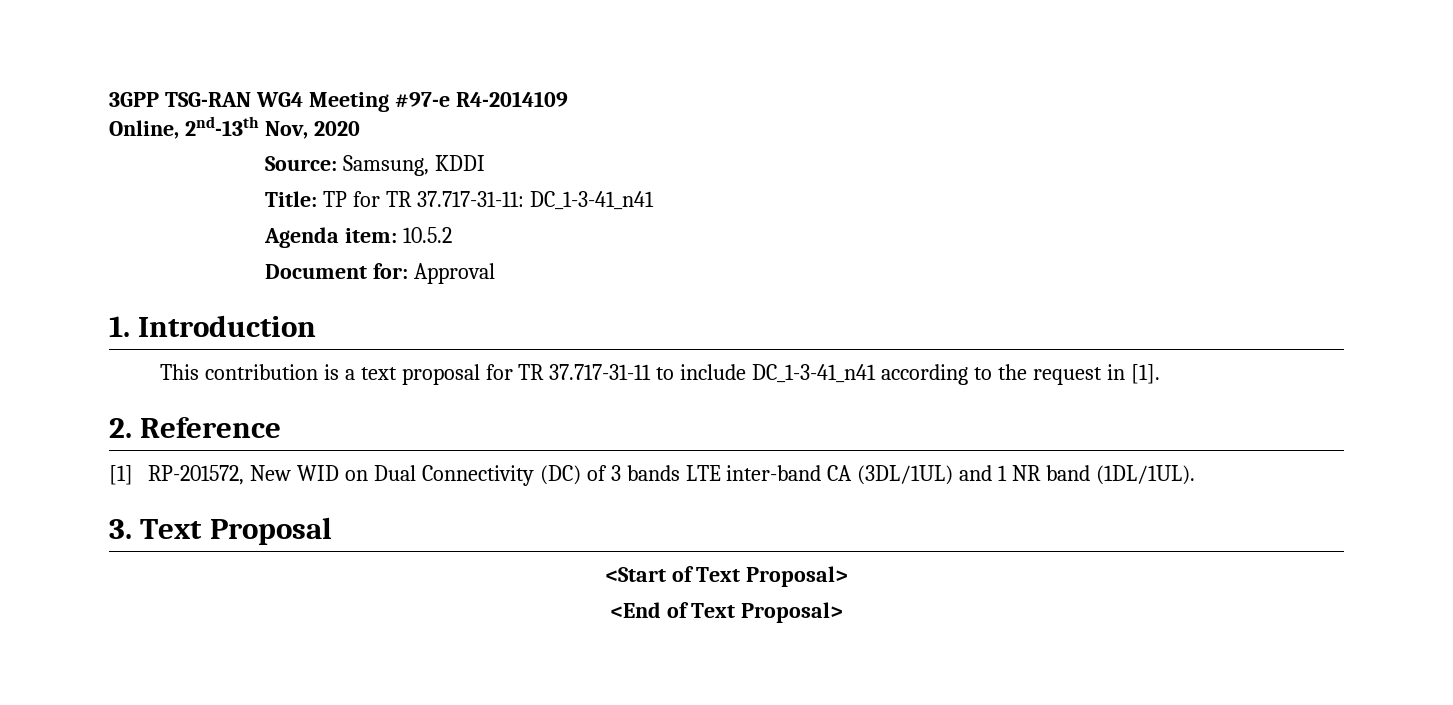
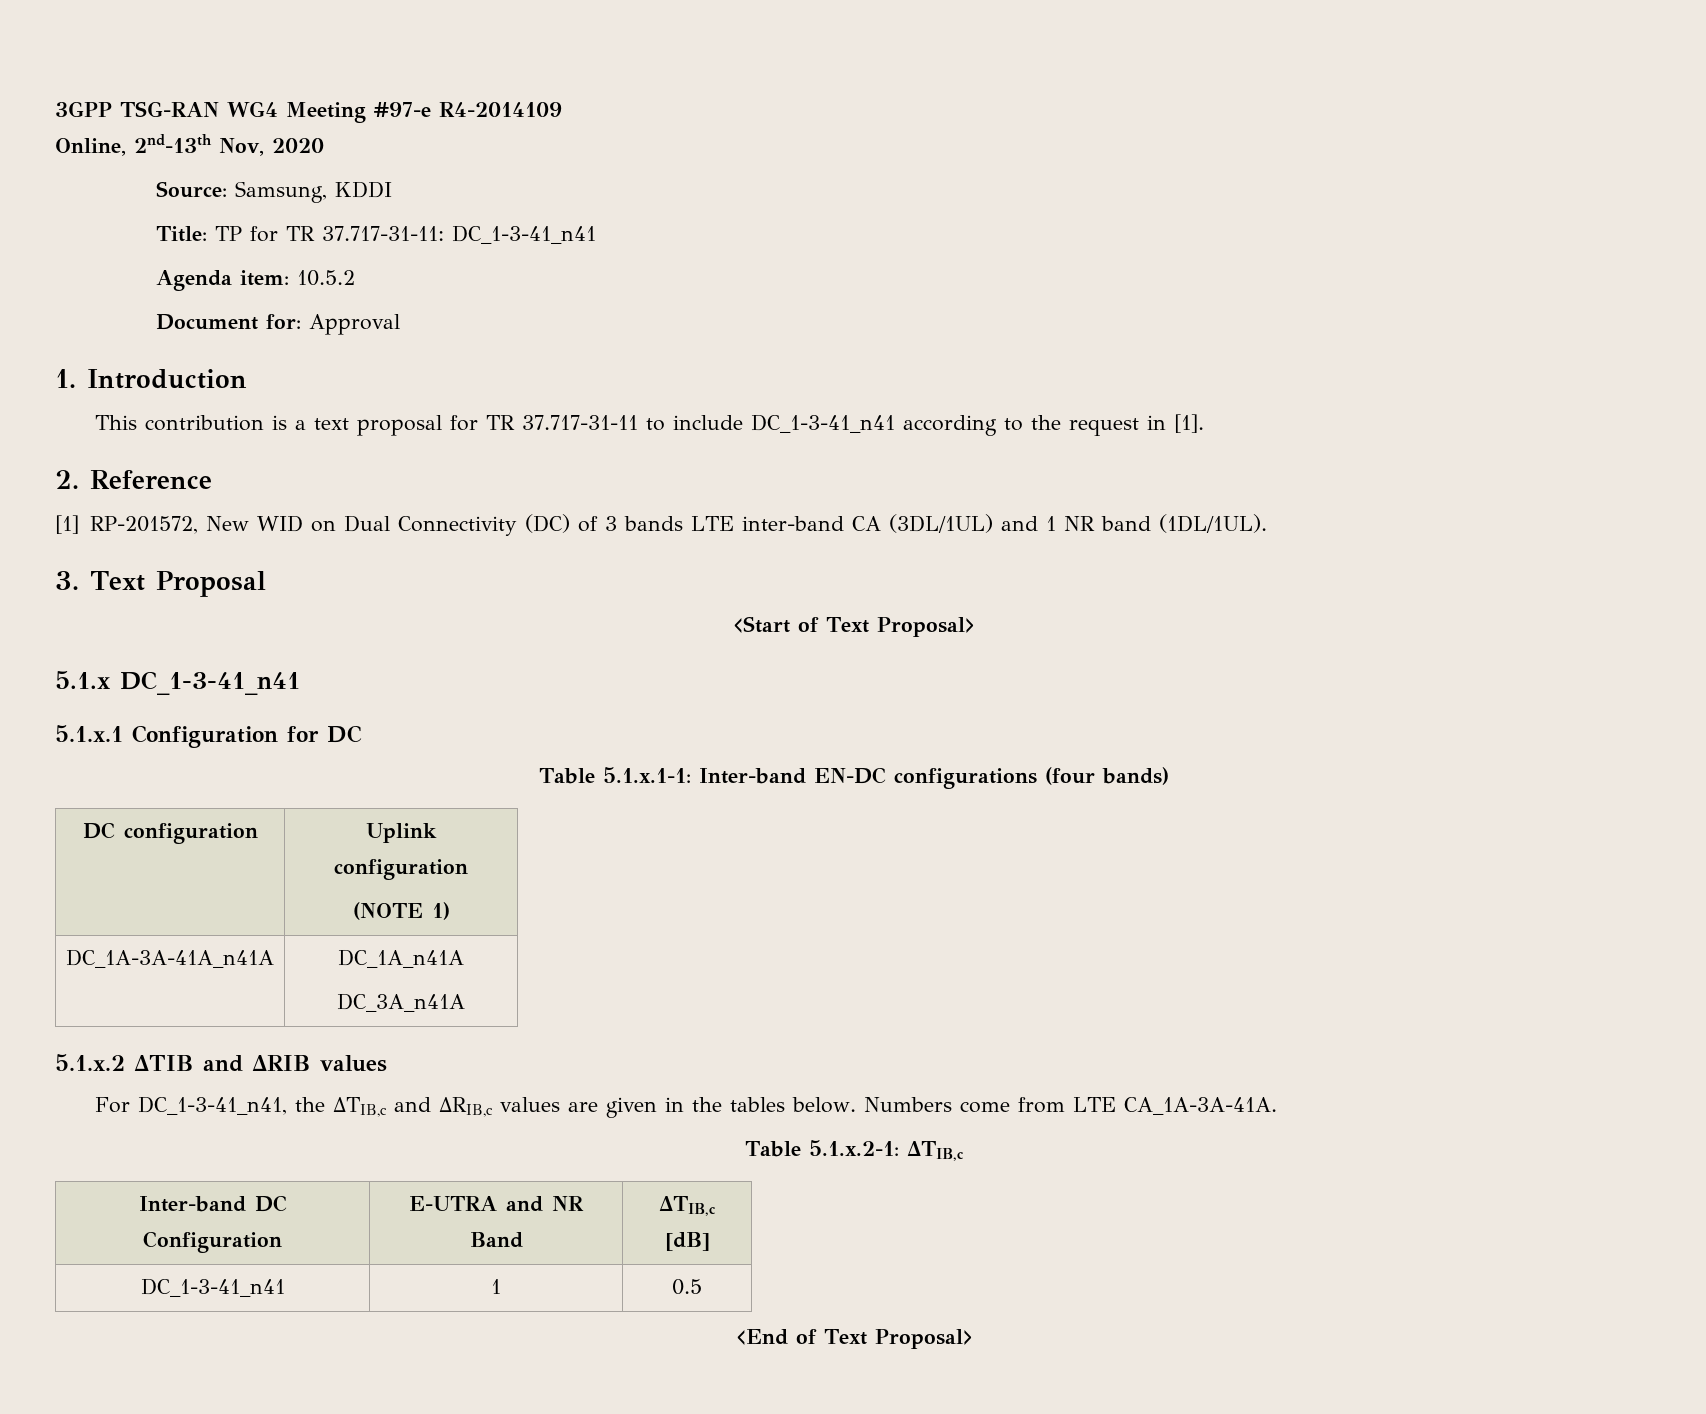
+ 5.1.x DC_1-3-41_n41
+ 5.1.x.1 Configuration for DC
+ Table 5.1.x.1-1: Inter-band EN-DC configurations (four bands)
+ DC configuration | Uplink configuration
+ (NOTE 1)
+ DC_1A-3A-41A_n41A | DC_1A_n41A
+ DC_3A_n41A
+ 5.1.x.2 ∆TIB and ∆RIB values
+ For DC_1-3-41_n41, the ΔTIB,c and ΔRIB,c values are given in the tables below. Numbers come from LTE CA_1A-3A-41A.
+ Table 5.1.x.2-1: ΔTIB,c
+ Inter-band DC Configuration | E-UTRA and NR Band | ΔTIB,c [dB]
+ DC_1-3-41_n41 | 1 | 0.5

